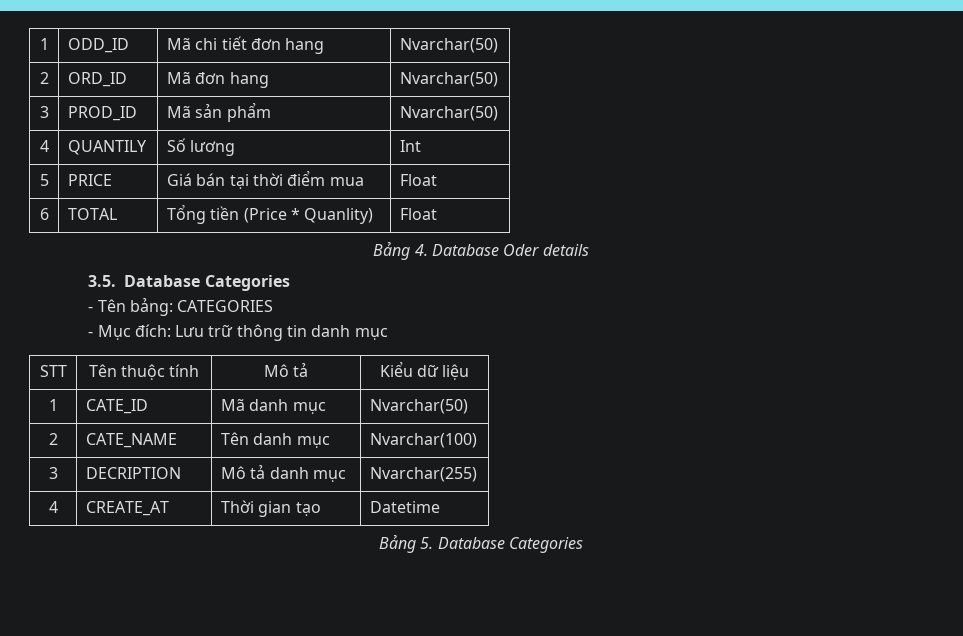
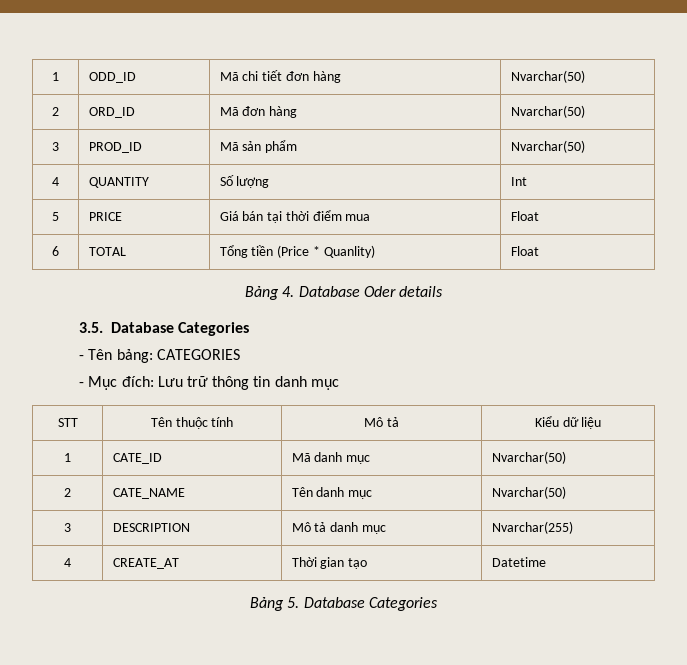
- 1 | ODD_ID | Mã chi tiết đơn hang | Nvarchar(50)
+ 1 | ODD_ID | Mã chi tiết đơn hàng | Nvarchar(50)
- 2 | ORD_ID | Mã đơn hang | Nvarchar(50)
+ 2 | ORD_ID | Mã đơn hàng | Nvarchar(50)
- 4 | QUANTILY | Số lương | Int
+ 4 | QUANTITY | Số lượng | Int
- 2 | CATE_NAME | Tên danh mục | Nvarchar(100)
- 3 | DECRIPTION | Mô tả danh mục | Nvarchar(255)
+ 2 | CATE_NAME | Tên danh mục | Nvarchar(50)
+ 3 | DESCRIPTION | Mô tả danh mục | Nvarchar(255)

